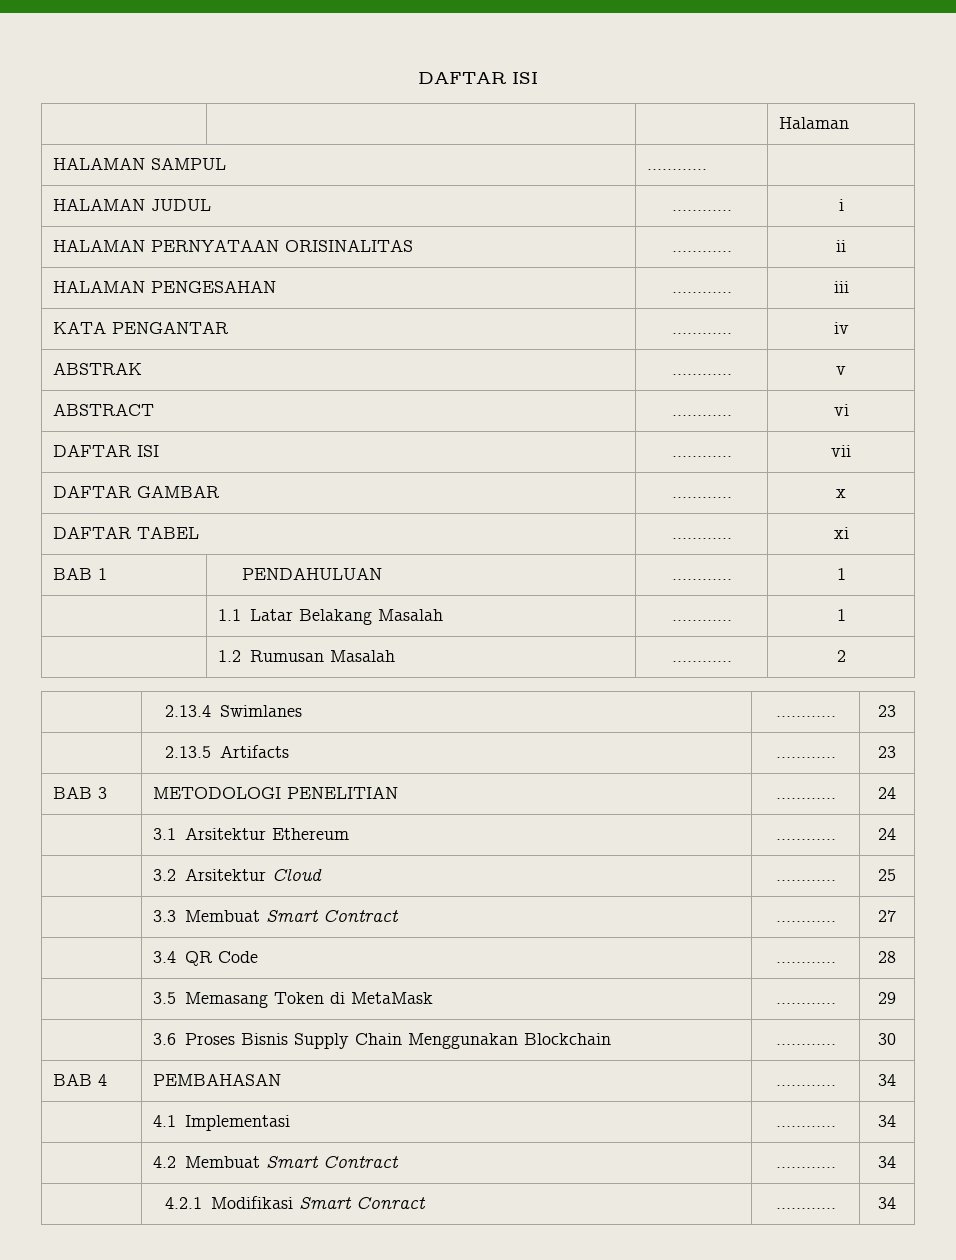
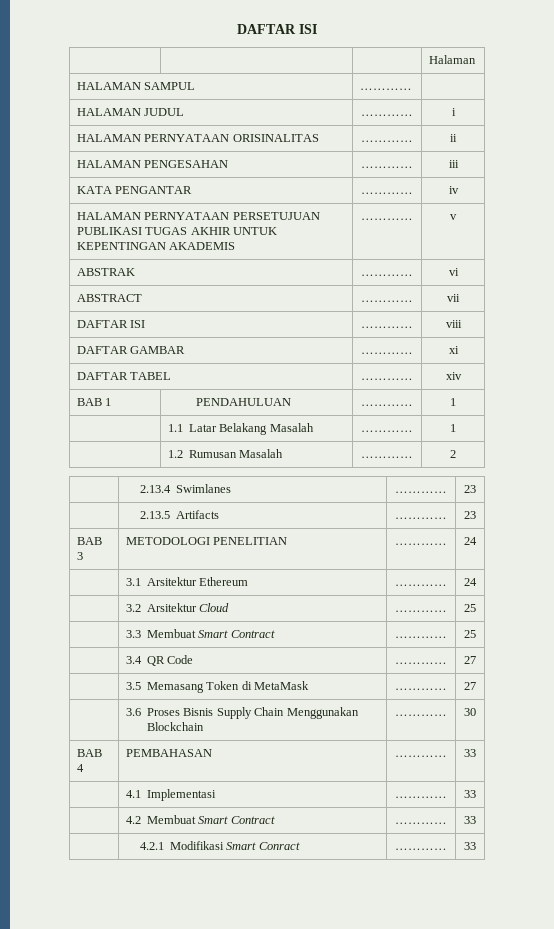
- ABSTRAK | ………… | v
+ HALAMAN PERNYATAAN PERSETUJUAN PUBLIKASI TUGAS AKHIR UNTUK KEPENTINGAN AKADEMIS | ………… | v
+ ABSTRAK | ………… | vi
- ABSTRACT | ………… | vi
+ ABSTRACT | ………… | vii
- DAFTAR ISI | ………… | vii
+ DAFTAR ISI | ………… | viii
- DAFTAR GAMBAR | ………… | x
+ DAFTAR GAMBAR | ………… | xi
- DAFTAR TABEL | ………… | xi
+ DAFTAR TABEL | ………… | xiv
- | 3.3 Membuat Smart Contract | ………… | 27
+ | 3.3 Membuat Smart Contract | ………… | 25
- | 3.4 QR Code | ………… | 28
+ | 3.4 QR Code | ………… | 27
- | 3.5 Memasang Token di MetaMask | ………… | 29
+ | 3.5 Memasang Token di MetaMask | ………… | 27
- BAB 4 | PEMBAHASAN | ………… | 34
+ BAB 4 | PEMBAHASAN | ………… | 33
- | 4.1 Implementasi | ………… | 34
+ | 4.1 Implementasi | ………… | 33
- | 4.2 Membuat Smart Contract | ………… | 34
+ | 4.2 Membuat Smart Contract | ………… | 33
- | 4.2.1 Modifikasi Smart Conract | ………… | 34
+ | 4.2.1 Modifikasi Smart Conract | ………… | 33

